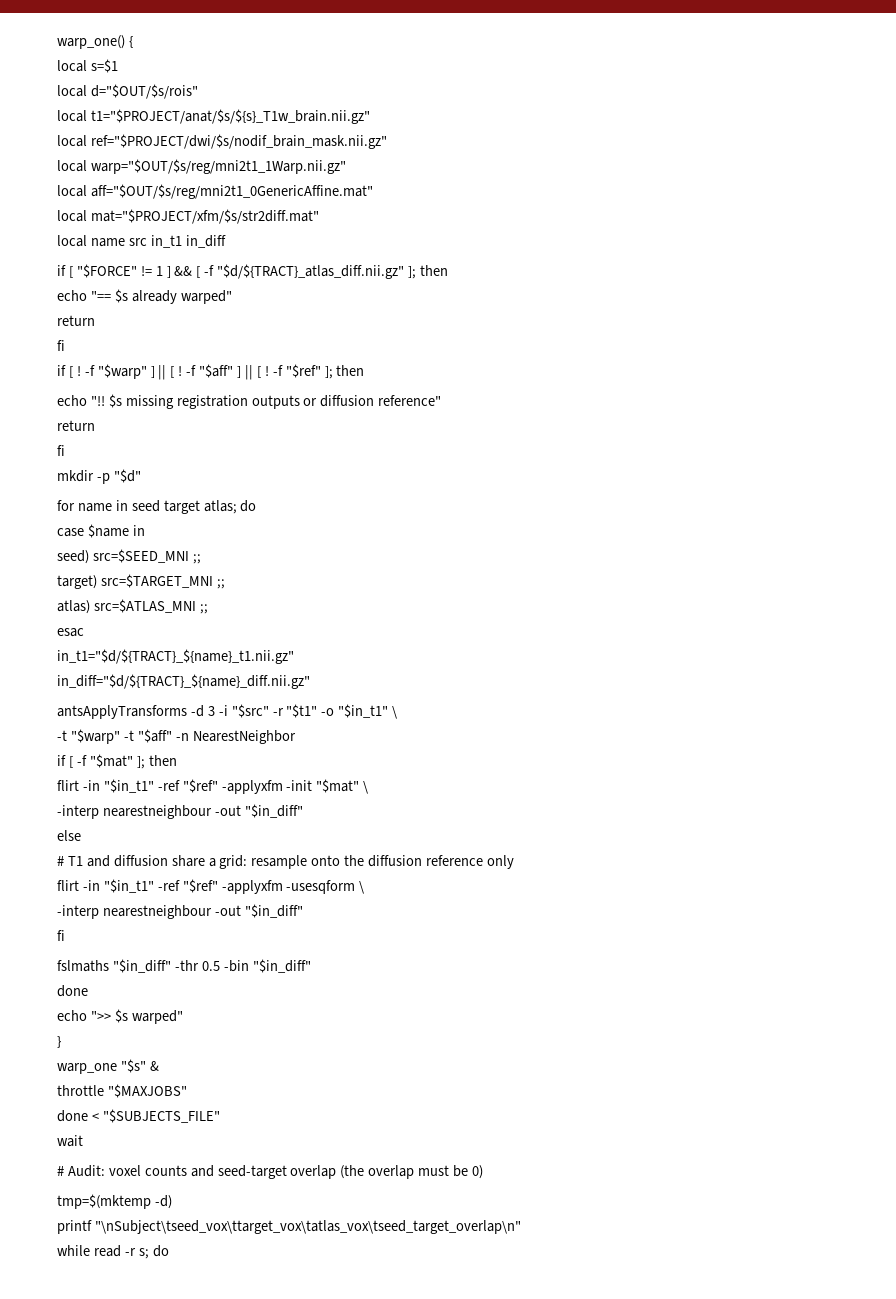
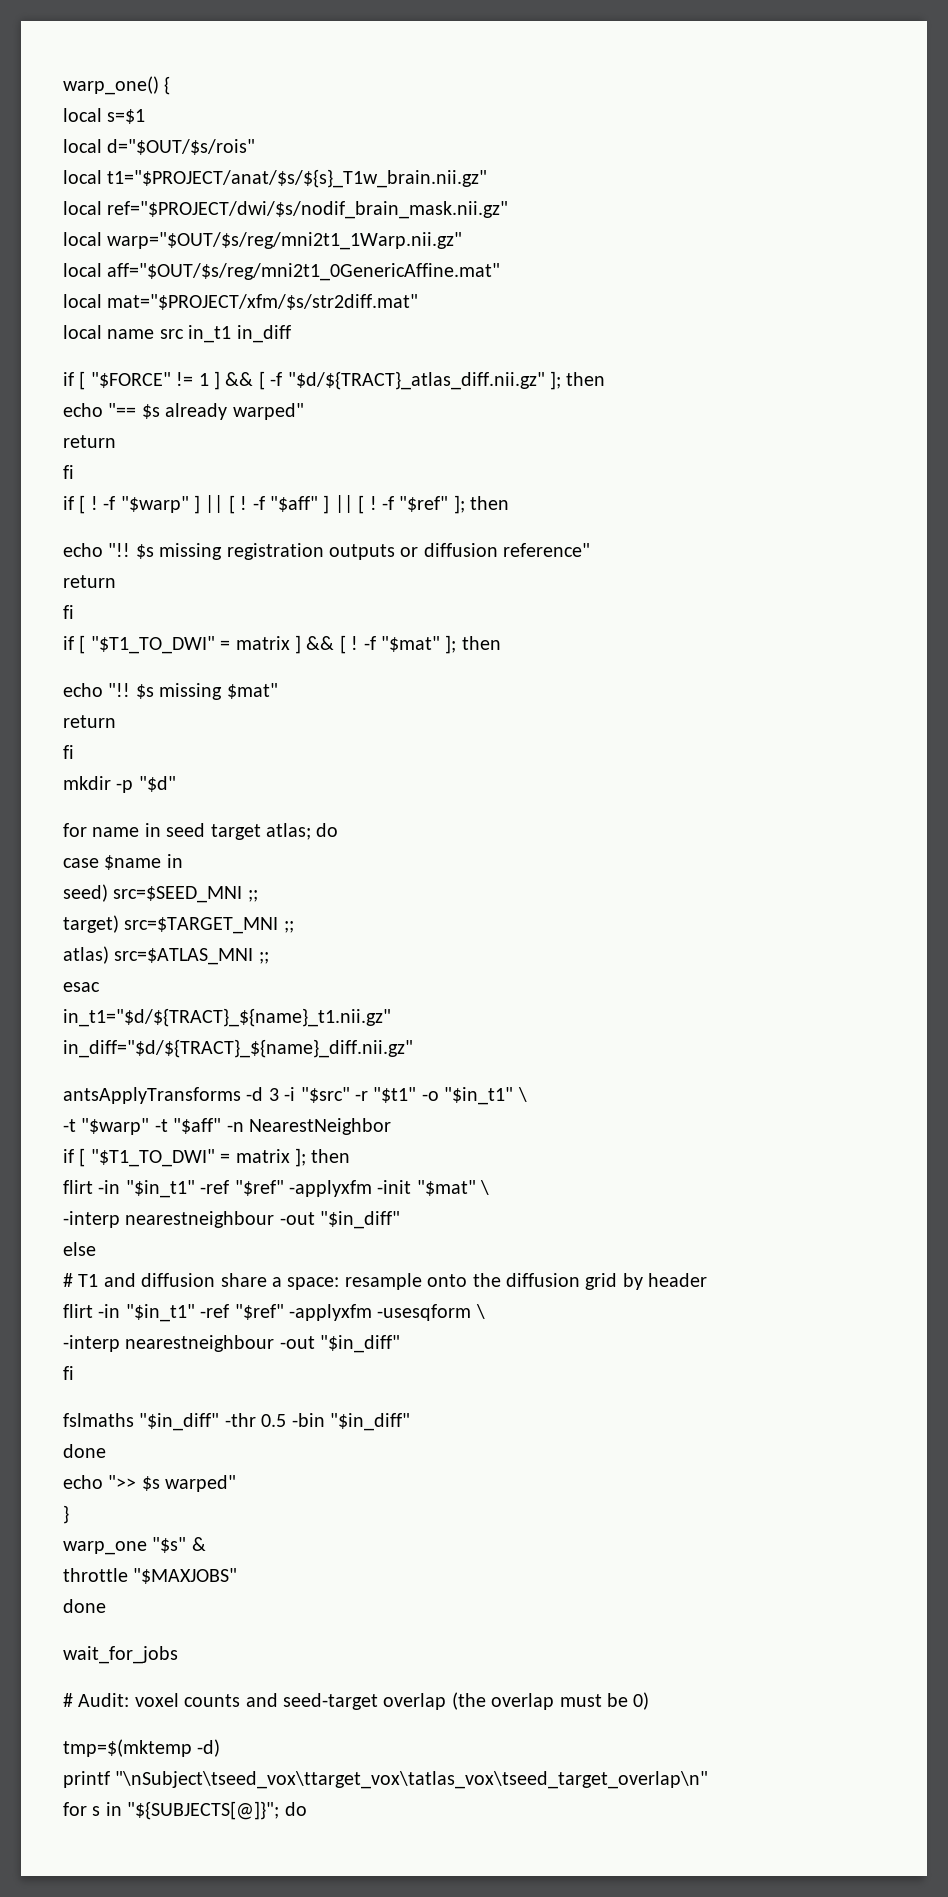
+ if [ "$T1_TO_DWI" = matrix ] && [ ! -f "$mat" ]; then
+ echo "!! $s missing $mat"
+ return
+ fi
- if [ -f "$mat" ]; then
+ if [ "$T1_TO_DWI" = matrix ]; then
- # T1 and diffusion share a grid: resample onto the diffusion reference only
+ # T1 and diffusion share a space: resample onto the diffusion grid by header
  throttle "$MAXJOBS"
- done < "$SUBJECTS_FILE"
- wait
+ done
+ wait_for_jobs
- while read -r s; do
+ for s in "${SUBJECTS[@]}"; do

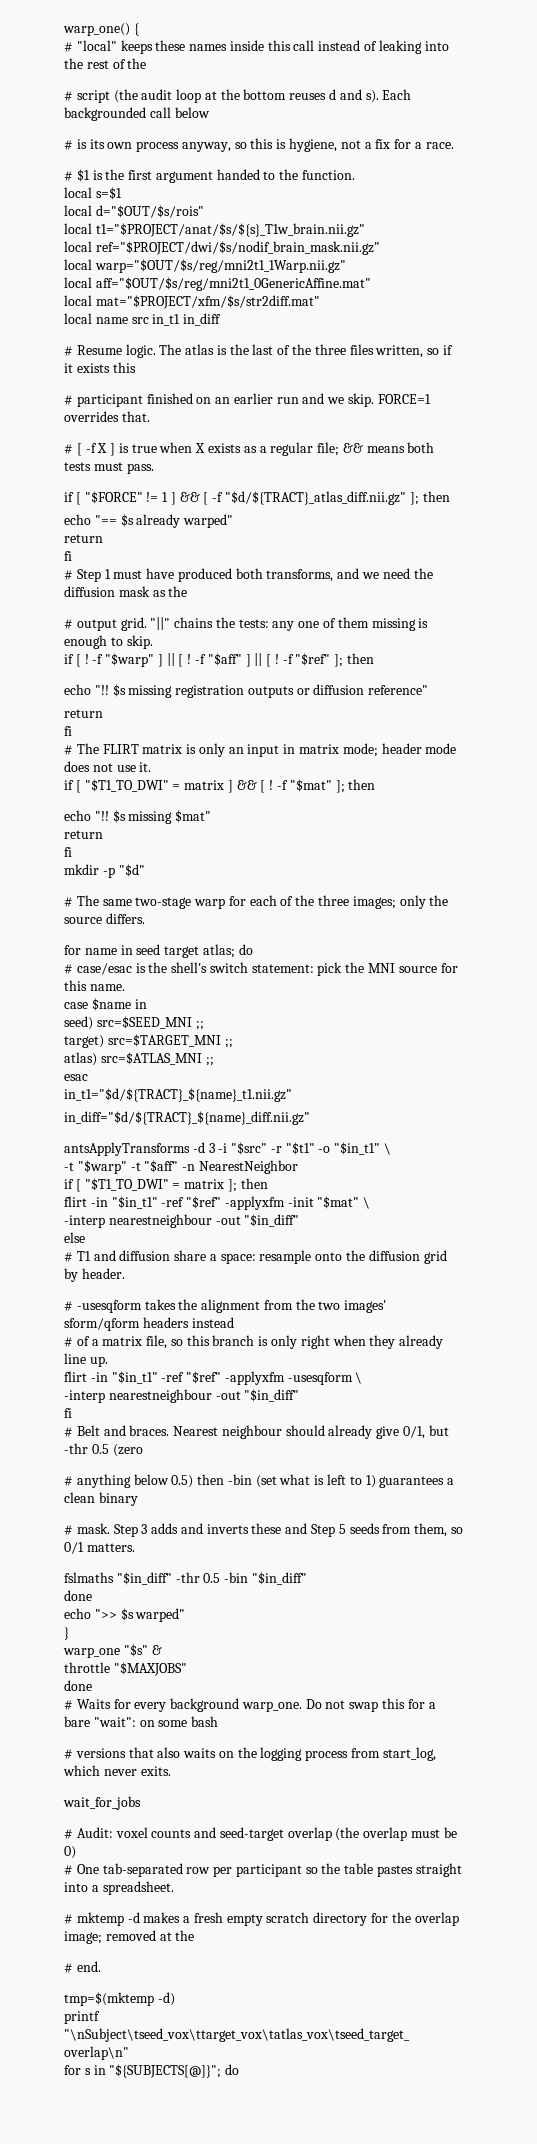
+ # "local" keeps these names inside this call instead of leaking into the rest of the
+ # script (the audit loop at the bottom reuses d and s). Each backgrounded call below
+ # is its own process anyway, so this is hygiene, not a fix for a race.
+ # $1 is the first argument handed to the function.
+ # Resume logic. The atlas is the last of the three files written, so if it exists this
+ # participant finished on an earlier run and we skip. FORCE=1 overrides that.
+ # [ -f X ] is true when X exists as a regular file; && means both tests must pass.
+ # Step 1 must have produced both transforms, and we need the diffusion mask as the
+ # output grid. "||" chains the tests: any one of them missing is enough to skip.
+ # The FLIRT matrix is only an input in matrix mode; header mode does not use it.
+ # The same two-stage warp for each of the three images; only the source differs.
+ # case/esac is the shell's switch statement: pick the MNI source for this name.
- # T1 and diffusion share a space: resample onto the diffusion grid by header
+ # T1 and diffusion share a space: resample onto the diffusion grid by header.
+ # -usesqform takes the alignment from the two images' sform/qform headers instead
+ # of a matrix file, so this branch is only right when they already line up.
+ # Belt and braces. Nearest neighbour should already give 0/1, but -thr 0.5 (zero
+ # anything below 0.5) then -bin (set what is left to 1) guarantees a clean binary
+ # mask. Step 3 adds and inverts these and Step 5 seeds from them, so 0/1 matters.
+ # Waits for every background warp_one. Do not swap this for a bare "wait": on some bash
+ # versions that also waits on the logging process from start_log, which never exits.
+ # One tab-separated row per participant so the table pastes straight into a spreadsheet.
+ # mktemp -d makes a fresh empty scratch directory for the overlap image; removed at the
+ # end.

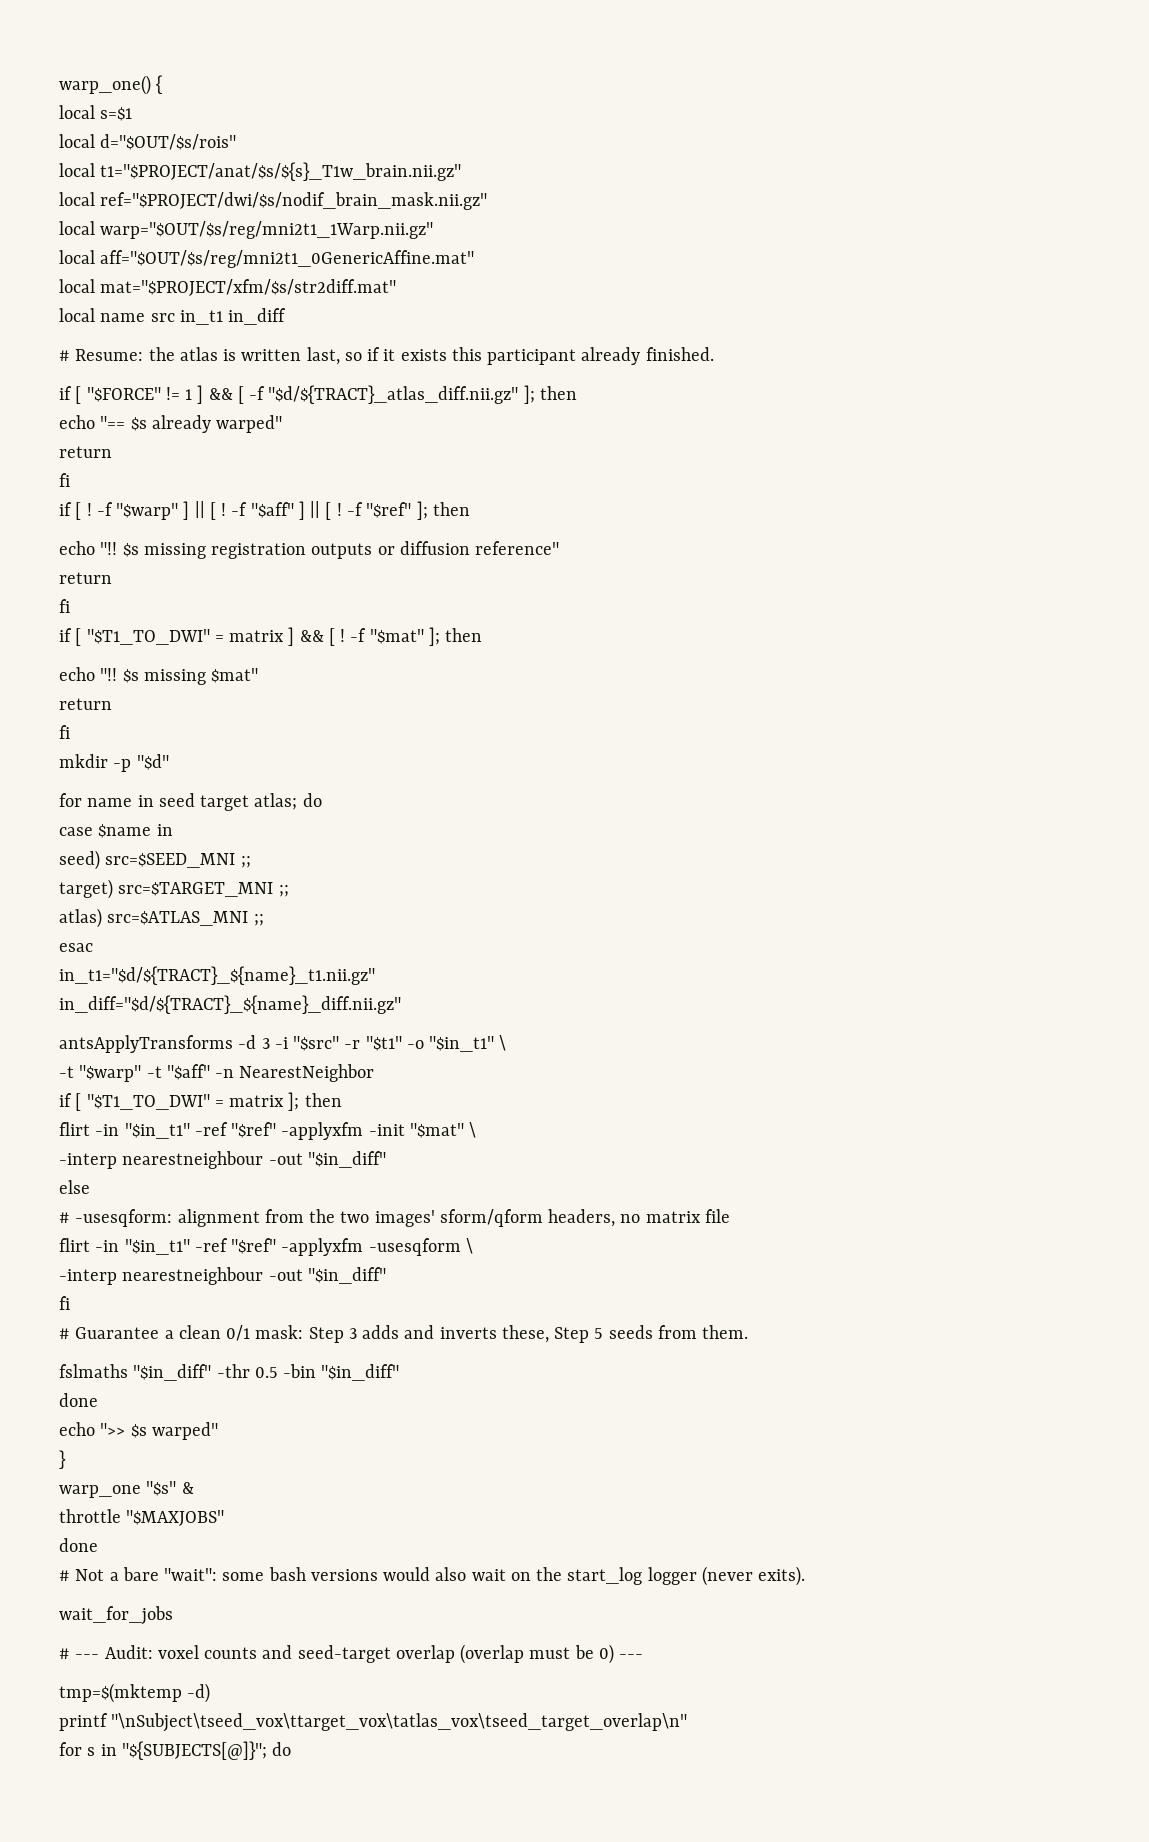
- # "local" keeps these names inside this call instead of leaking into the rest of the
- # script (the audit loop at the bottom reuses d and s). Each backgrounded call below
- # is its own process anyway, so this is hygiene, not a fix for a race.
- # $1 is the first argument handed to the function.
- # Resume logic. The atlas is the last of the three files written, so if it exists this
- # participant finished on an earlier run and we skip. FORCE=1 overrides that.
- # [ -f X ] is true when X exists as a regular file; && means both tests must pass.
+ # Resume: the atlas is written last, so if it exists this participant already finished.
- # Step 1 must have produced both transforms, and we need the diffusion mask as the
- # output grid. "||" chains the tests: any one of them missing is enough to skip.
- # The FLIRT matrix is only an input in matrix mode; header mode does not use it.
- # The same two-stage warp for each of the three images; only the source differs.
- # case/esac is the shell's switch statement: pick the MNI source for this name.
- # T1 and diffusion share a space: resample onto the diffusion grid by header.
- # -usesqform takes the alignment from the two images' sform/qform headers instead
- # of a matrix file, so this branch is only right when they already line up.
+ # -usesqform: alignment from the two images' sform/qform headers, no matrix file
- # Belt and braces. Nearest neighbour should already give 0/1, but -thr 0.5 (zero
- # anything below 0.5) then -bin (set what is left to 1) guarantees a clean binary
- # mask. Step 3 adds and inverts these and Step 5 seeds from them, so 0/1 matters.
+ # Guarantee a clean 0/1 mask: Step 3 adds and inverts these, Step 5 seeds from them.
- # Waits for every background warp_one. Do not swap this for a bare "wait": on some bash
- # versions that also waits on the logging process from start_log, which never exits.
+ # Not a bare "wait": some bash versions would also wait on the start_log logger (never exits).
- # Audit: voxel counts and seed-target overlap (the overlap must be 0)
- # One tab-separated row per participant so the table pastes straight into a spreadsheet.
- # mktemp -d makes a fresh empty scratch directory for the overlap image; removed at the
- # end.
+ # --- Audit: voxel counts and seed-target overlap (overlap must be 0) ---

